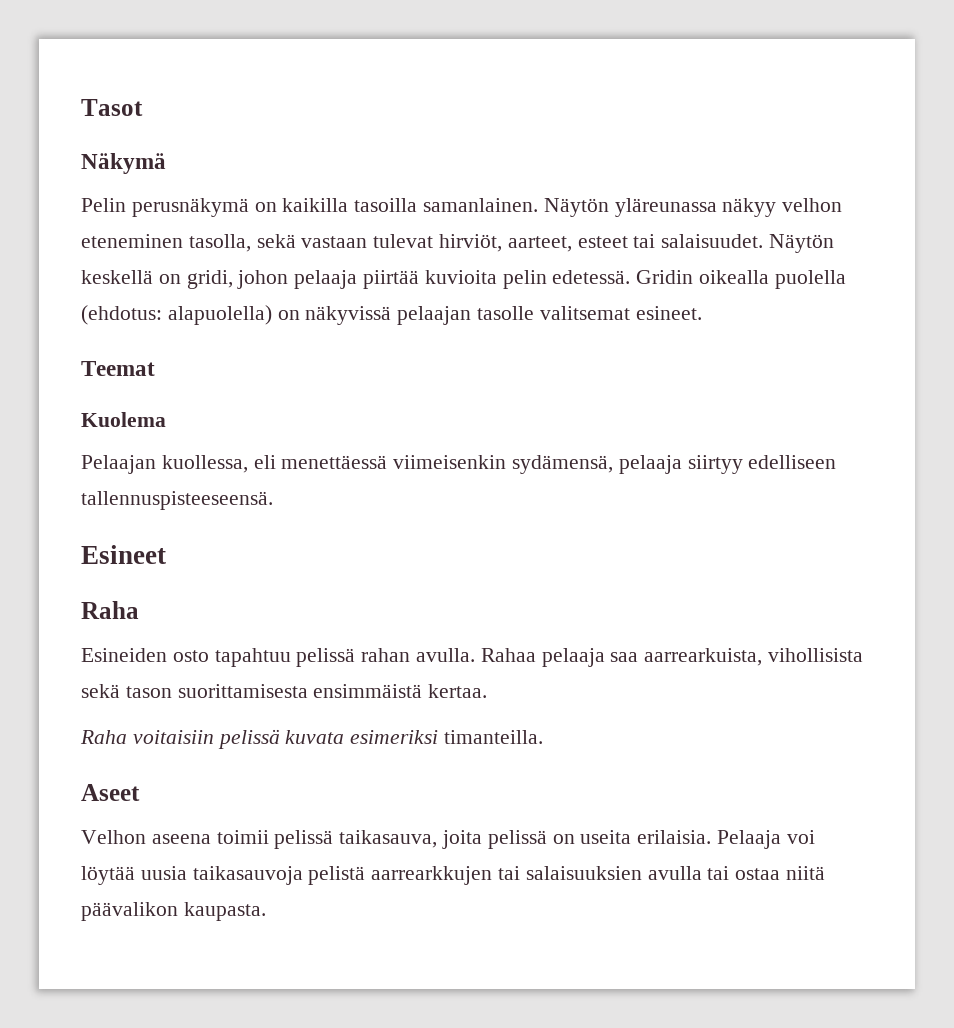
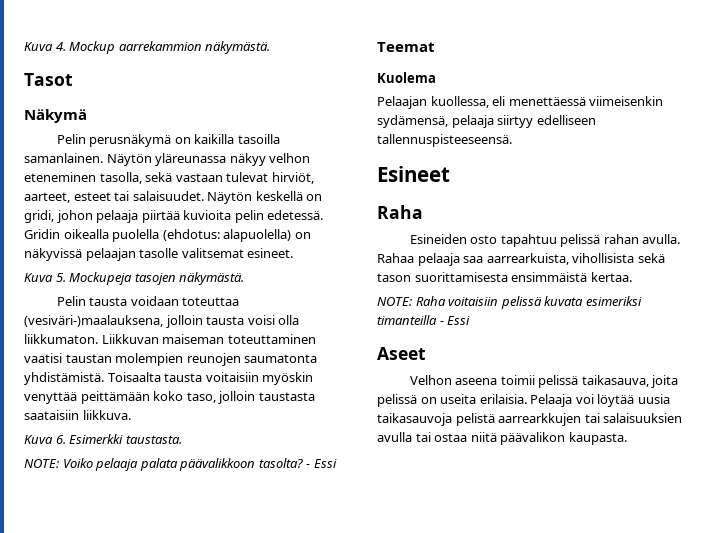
+ Kuva 4. Mockup aarrekammion näkymästä.
+ Kuva 5. Mockupeja tasojen näkymästä.
+ Pelin tausta voidaan toteuttaa (vesiväri-)maalauksena, jolloin tausta voisi olla liikkumaton. Liikkuvan maiseman toteuttaminen vaatisi taustan molempien reunojen saumatonta yhdistämistä. Toisaalta tausta voitaisiin myöskin venyttää peittämään koko taso, jolloin taustasta saataisiin liikkuva.
+ Kuva 6. Esimerkki taustasta.
+ NOTE: Voiko pelaaja palata päävalikkoon tasolta? - Essi
- Raha voitaisiin pelissä kuvata esimeriksi timanteilla.
+ NOTE: Raha voitaisiin pelissä kuvata esimeriksi timanteilla - Essi

